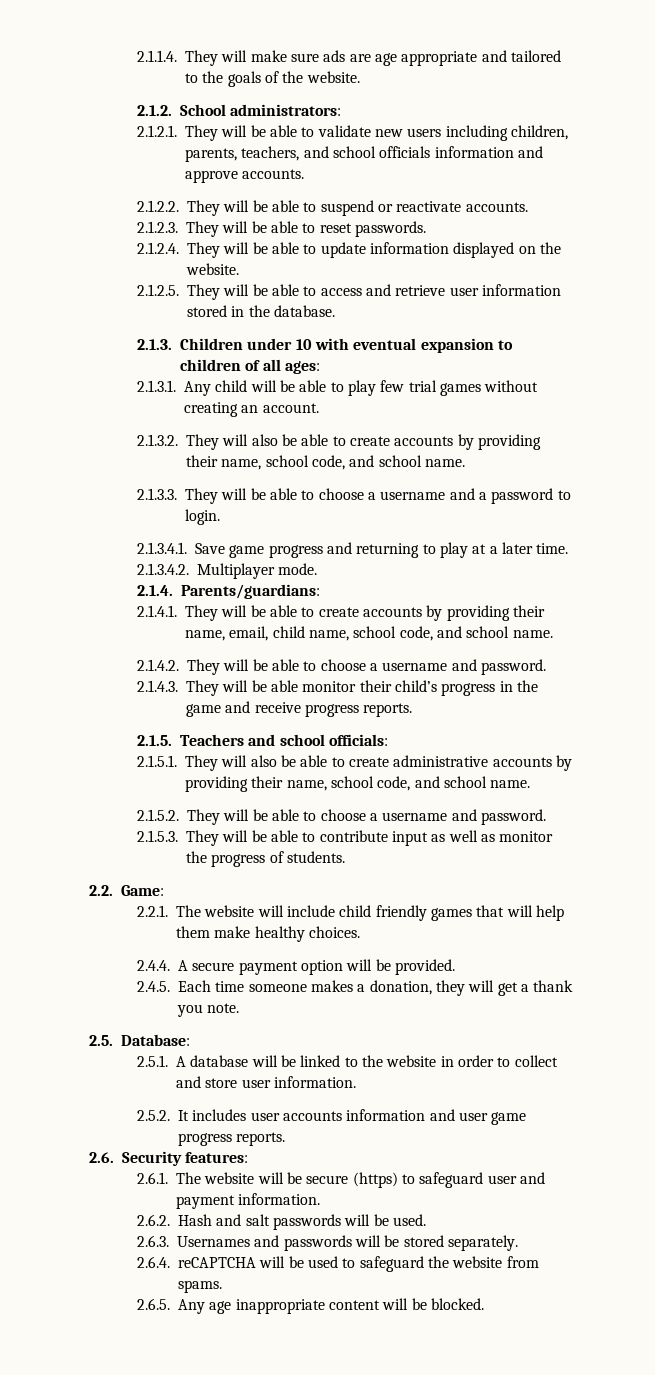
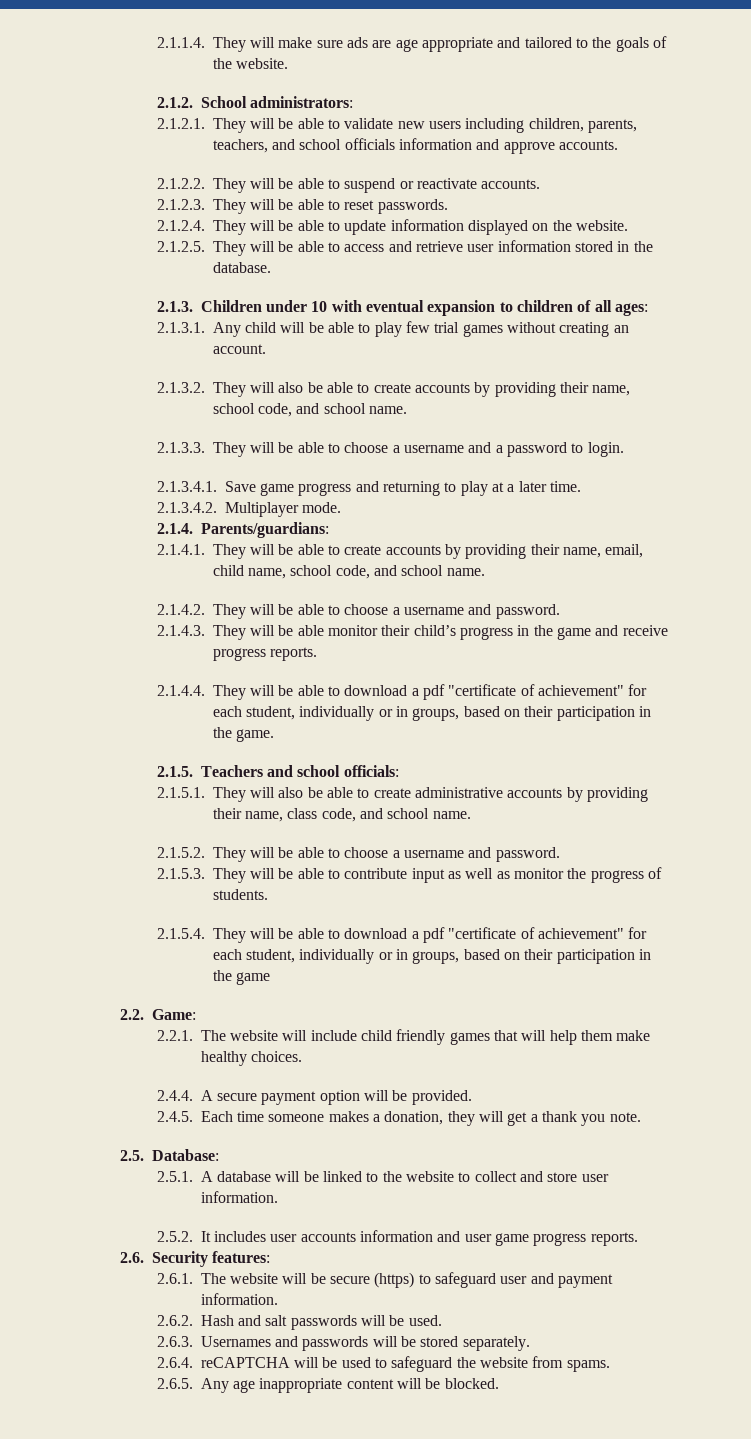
+ 2.1.4.4. They will be able to download a pdf "certificate of achievement" for each student, individually or in groups, based on their participation in the game.
- 2.1.5.1. They will also be able to create administrative accounts by providing their name, school code, and school name.
+ 2.1.5.1. They will also be able to create administrative accounts by providing their name, class code, and school name.
+ 2.1.5.4. They will be able to download a pdf "certificate of achievement" for each student, individually or in groups, based on their participation in the game
- 2.5.1. A database will be linked to the website in order to collect and store user information.
+ 2.5.1. A database will be linked to the website to collect and store user information.

